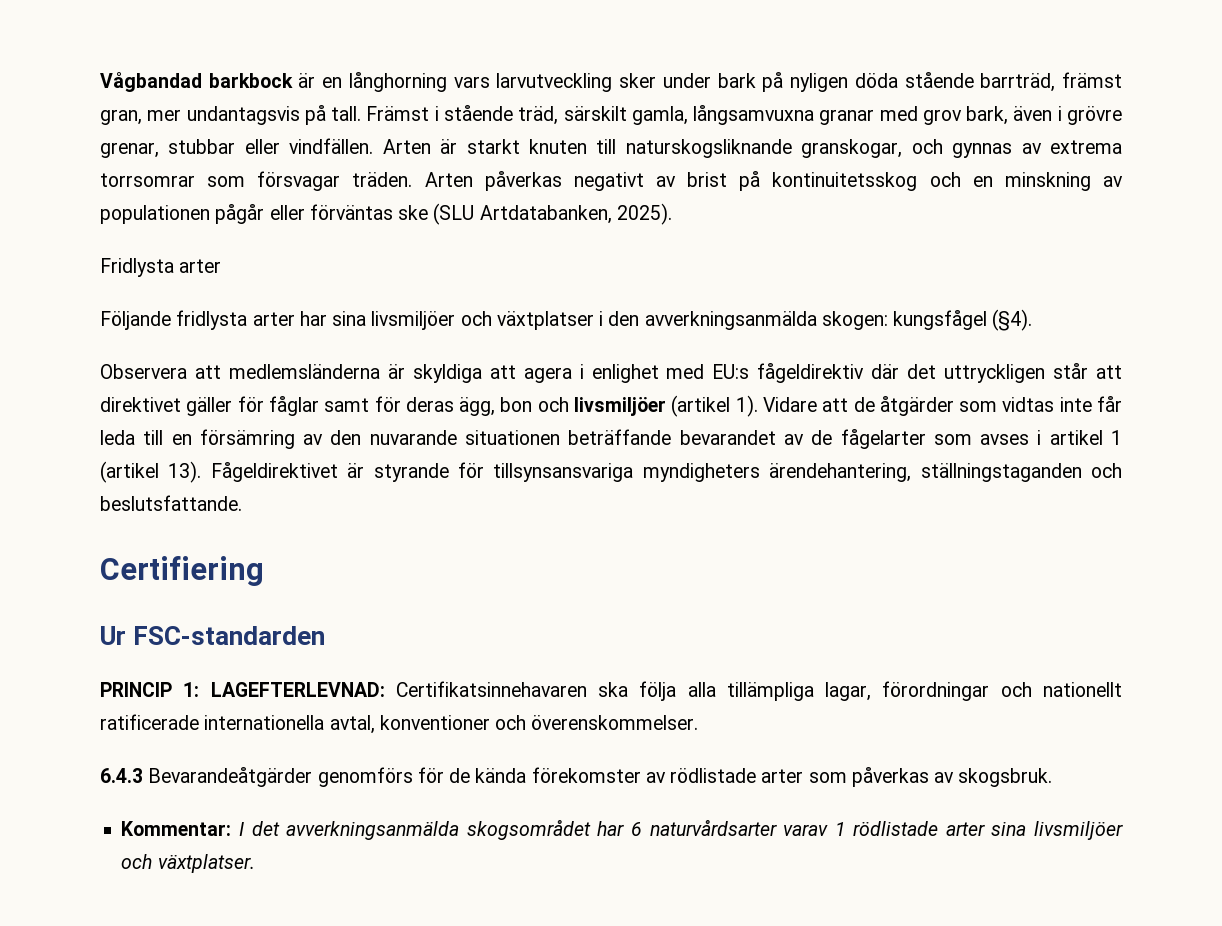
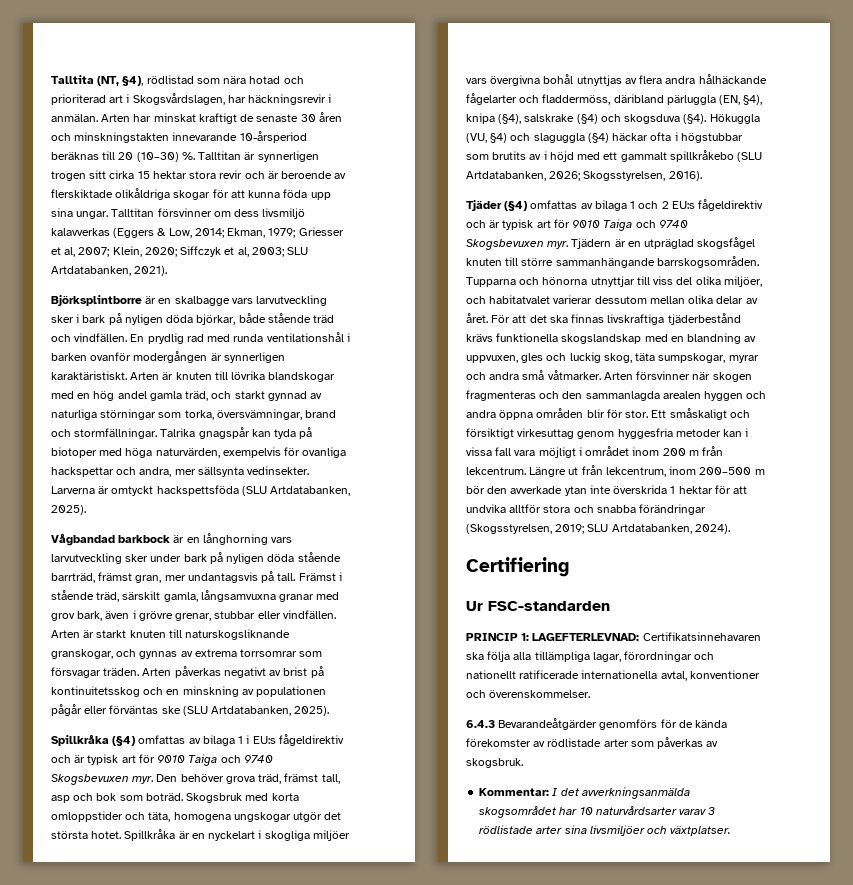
+ Talltita (NT, §4), rödlistad som nära hotad och prioriterad art i Skogsvårdslagen, har häckningsrevir i anmälan. Arten har minskat kraftigt de senaste 30 åren och minskningstakten innevarande 10-årsperiod beräknas till 20 (10–30) %. Talltitan är synnerligen trogen sitt cirka 15 hektar stora revir och är beroende av flerskiktade olikåldriga skogar för att kunna föda upp sina ungar. Talltitan försvinner om dess livsmiljö kalavverkas (Eggers & Low, 2014; Ekman, 1979; Griesser et al, 2007; Klein, 2020; Siffczyk et al, 2003; SLU Artdatabanken, 2021).
+ Björksplintborre är en skalbagge vars larvutveckling sker i bark på nyligen döda björkar, både stående träd och vindfällen. En prydlig rad med runda ventilationshål i barken ovanför modergången är synnerligen karaktäristiskt. Arten är knuten till lövrika blandskogar med en hög andel gamla träd, och starkt gynnad av naturliga störningar som torka, översvämningar, brand och stormfällningar. Talrika gnagspår kan tyda på biotoper med höga naturvärden, exempelvis för ovanliga hackspettar och andra, mer sällsynta vedinsekter. Larverna är omtyckt hackspettsföda (SLU Artdatabanken, 2025).
- Fridlysta arter
- Följande fridlysta arter har sina livsmiljöer och växtplatser i den avverkningsanmälda skogen: kungsfågel (§4).
- Observera att medlemsländerna är skyldiga att agera i enlighet med EU:s fågeldirektiv där det uttryckligen står att direktivet gäller för fåglar samt för deras ägg, bon och livsmiljöer (artikel 1). Vidare att de åtgärder som vidtas inte får leda till en försämring av den nuvarande situationen beträffande bevarandet av de fågelarter som avses i artikel 1 (artikel 13). Fågeldirektivet är styrande för tillsynsansvariga myndigheters ärendehantering, ställningstaganden och beslutsfattande.
+ Spillkråka (§4) omfattas av bilaga 1 i EU:s fågeldirektiv och är typisk art för 9010 Taiga och 9740 Skogsbevuxen myr. Den behöver grova träd, främst tall, asp och bok som boträd. Skogsbruk med korta omloppstider och täta, homogena ungskogar utgör det största hotet. Spillkråka är en nyckelart i skogliga miljöer vars övergivna bohål utnyttjas av flera andra hålhäckande fågelarter och fladdermöss, däribland pärluggla (EN, §4), knipa (§4), salskrake (§4) och skogsduva (§4). Hökuggla (VU, §4) och slaguggla (§4) häckar ofta i högstubbar som brutits av i höjd med ett gammalt spillkråkebo (SLU Artdatabanken, 2026; Skogsstyrelsen, 2016).
+ Tjäder (§4) omfattas av bilaga 1 och 2 EU:s fågeldirektiv och är typisk art för 9010 Taiga och 9740 Skogsbevuxen myr. Tjädern är en utpräglad skogsfågel knuten till större sammanhängande barrskogsområden. Tupparna och hönorna utnyttjar till viss del olika miljöer, och habitatvalet varierar dessutom mellan olika delar av året. För att det ska finnas livskraftiga tjäderbestånd krävs funktionella skogslandskap med en blandning av uppvuxen, gles och luckig skog, täta sumpskogar, myrar och andra små våtmarker. Arten försvinner när skogen fragmenteras och den sammanlagda arealen hyggen och andra öppna områden blir för stor. Ett småskaligt och försiktigt virkesuttag genom hyggesfria metoder kan i vissa fall vara möjligt i området inom 200 m från lekcentrum. Längre ut från lekcentrum, inom 200–500 m bör den avverkade ytan inte överskrida 1 hektar för att undvika alltför stora och snabba förändringar (Skogsstyrelsen, 2019; SLU Artdatabanken, 2024).
- Kommentar: I det avverkningsanmälda skogsområdet har 6 naturvårdsarter varav 1 rödlistade arter sina livsmiljöer och växtplatser.
+ Kommentar: I det avverkningsanmälda skogsområdet har 10 naturvårdsarter varav 3 rödlistade arter sina livsmiljöer och växtplatser.

